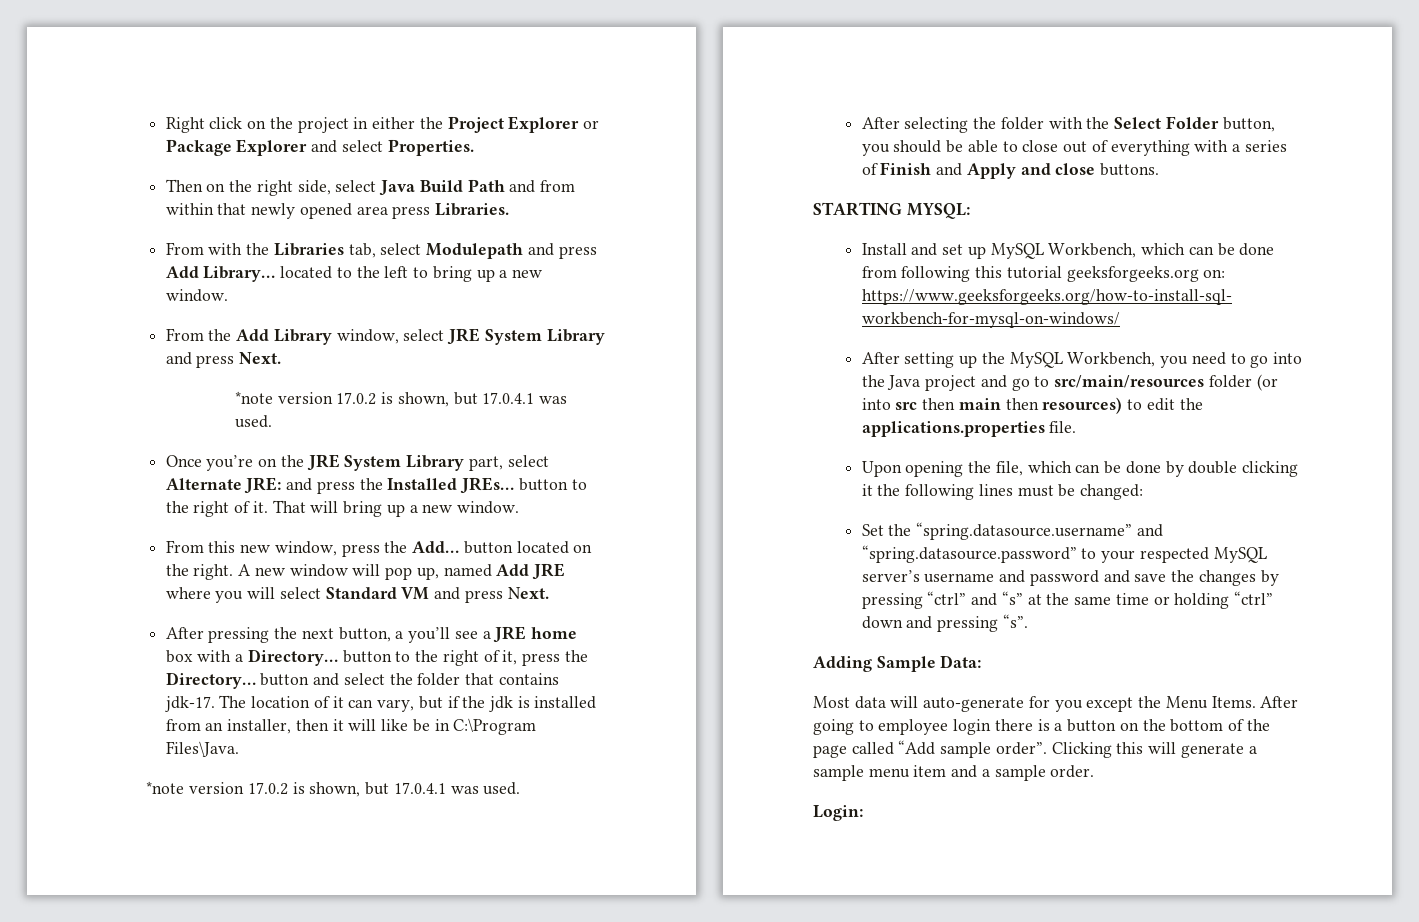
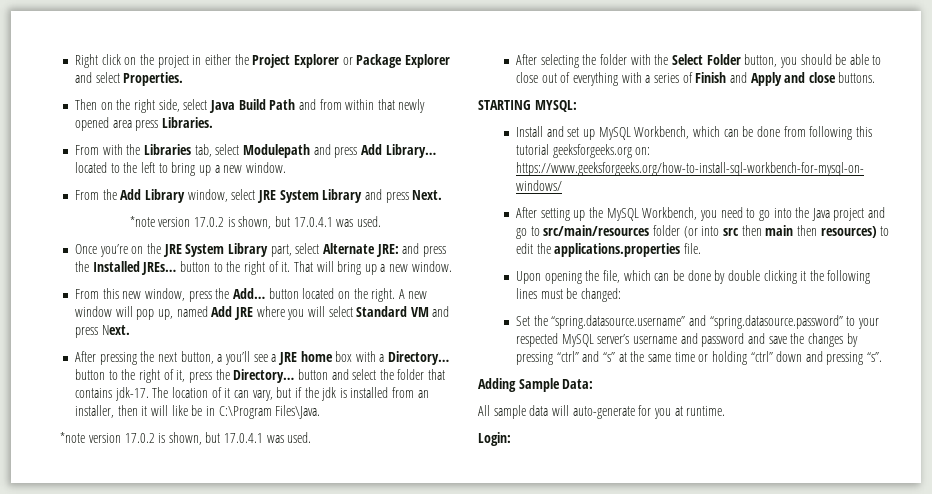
- Most data will auto-generate for you except the Menu Items. After going to employee login there is a button on the bottom of the page called “Add sample order”. Clicking this will generate a sample menu item and a sample order.
+ All sample data will auto-generate for you at runtime.

